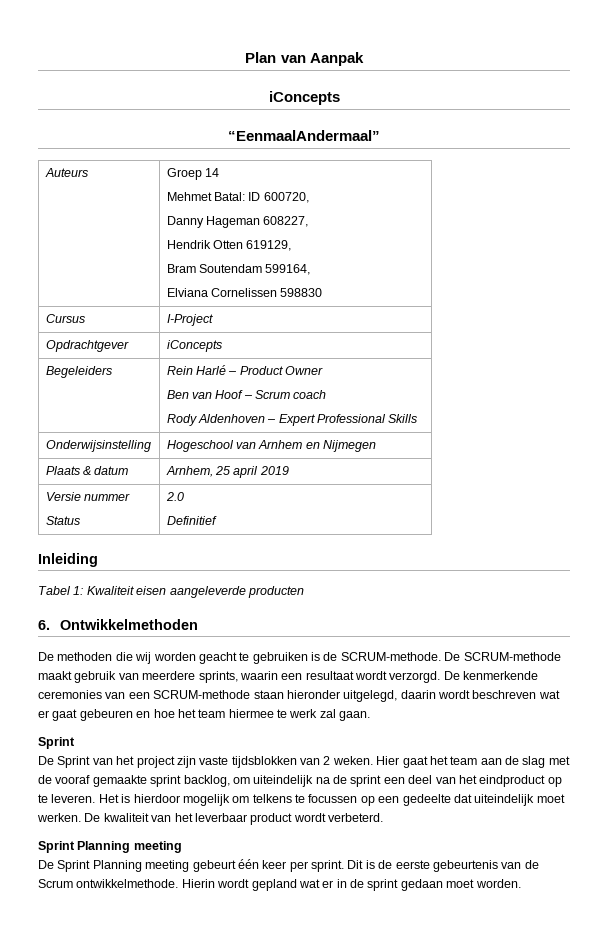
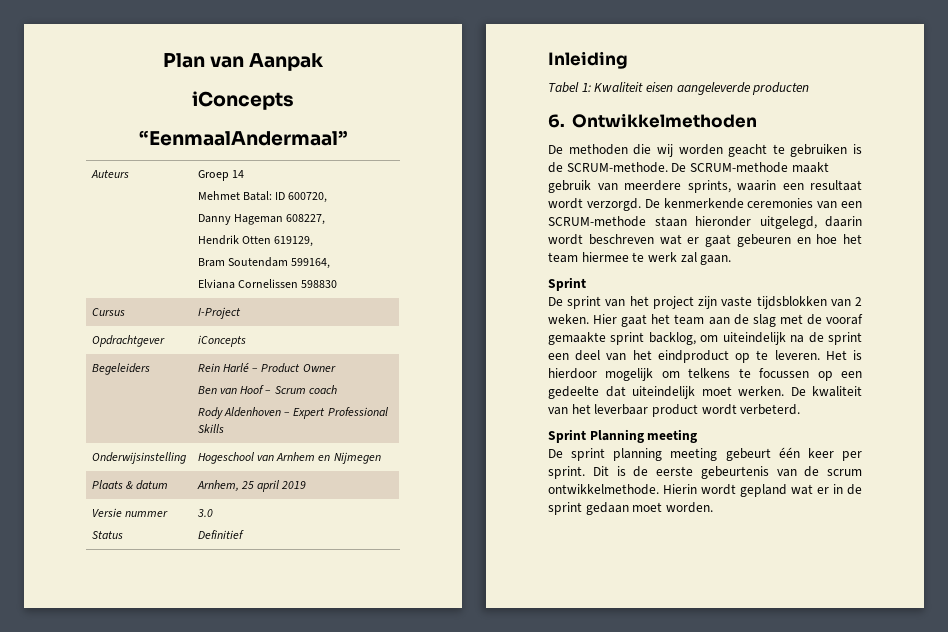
  Versie nummer
- Status | 2.0
+ Status | 3.0
- De Sprint van het project zijn vaste tijdsblokken van 2 weken.
+ De sprint van het project zijn vaste tijdsblokken van 2 weken.
- De Sprint Planning meeting gebeurt één keer per sprint.
+ De sprint planning meeting gebeurt één keer per sprint.
- Dit is de eerste gebeurtenis van de Scrum ontwikkelmethode.
+ Dit is de eerste gebeurtenis van de scrum ontwikkelmethode.

